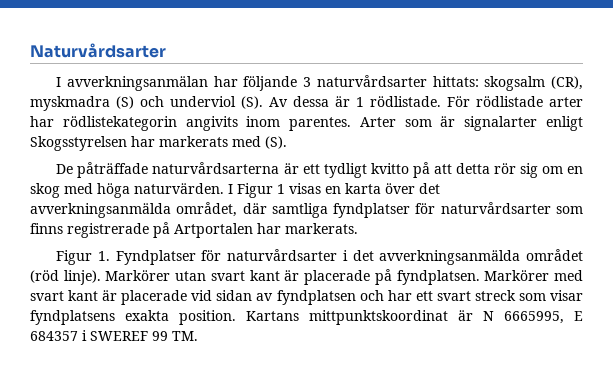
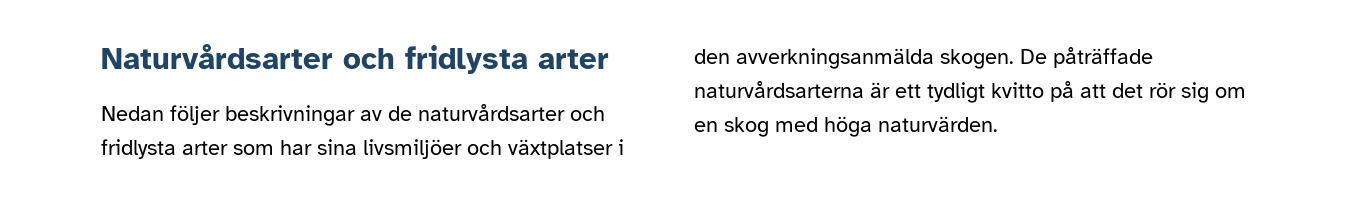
- Naturvårdsarter
- I avverkningsanmälan har följande 3 naturvårdsarter hittats: skogsalm (CR), myskmadra (S) och underviol (S). Av dessa är 1 rödlistade. För rödlistade arter har rödlistekategorin angivits inom parentes. Arter som är signalarter enligt Skogsstyrelsen har markerats med (S).
- De påträffade naturvårdsarterna är ett tydligt kvitto på att detta rör sig om en skog med höga naturvärden. I Figur 1 visas en karta över det avverkningsanmälda området, där samtliga fyndplatser för naturvårdsarter som finns registrerade på Artportalen har markerats.
- Figur 1. Fyndplatser för naturvårdsarter i det avverkningsanmälda området (röd linje). Markörer utan svart kant är placerade på fyndplatsen. Markörer med svart kant är placerade vid sidan av fyndplatsen och har ett svart streck som visar fyndplatsens exakta position. Kartans mittpunktskoordinat är N 6665995, E 684357 i SWEREF 99 TM.
+ Naturvårdsarter och fridlysta arter
+ Nedan följer beskrivningar av de naturvårdsarter och fridlysta arter som har sina livsmiljöer och växtplatser i den avverkningsanmälda skogen. De påträffade naturvårdsarterna är ett tydligt kvitto på att det rör sig om en skog med höga naturvärden.

